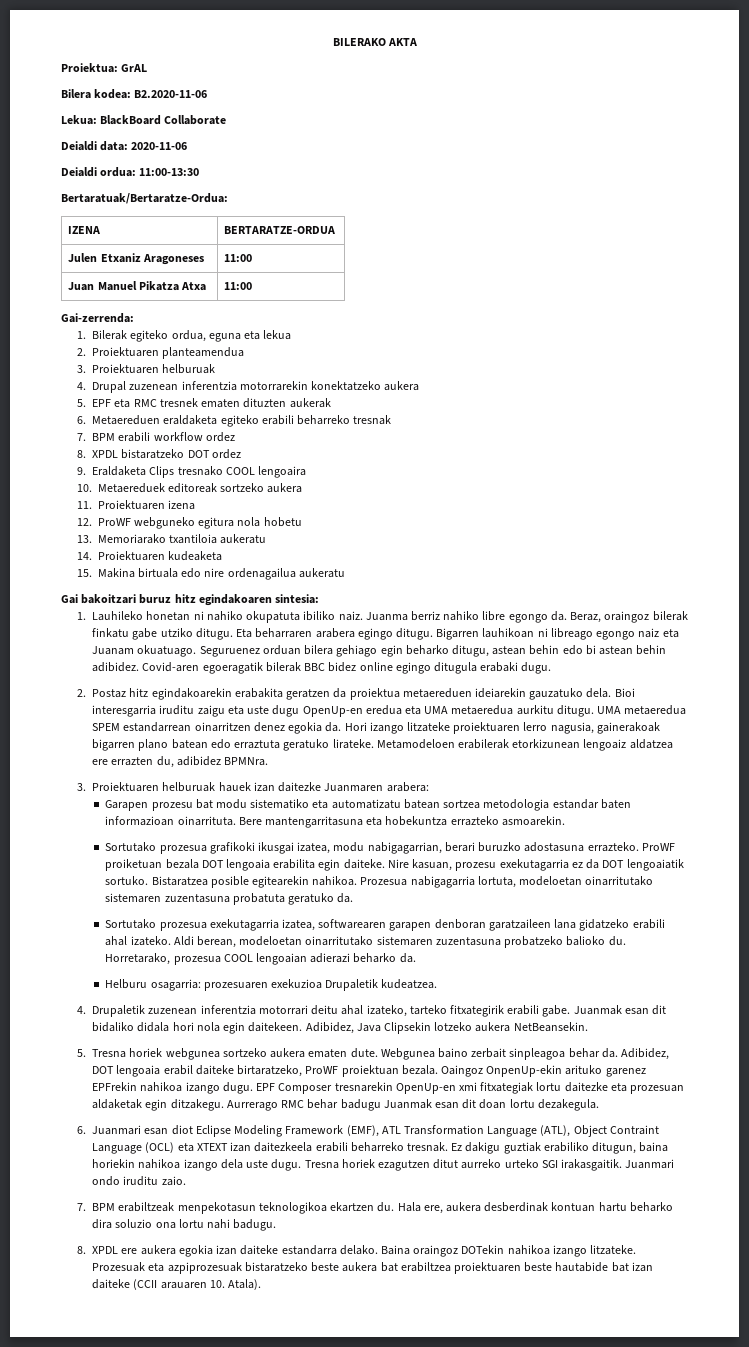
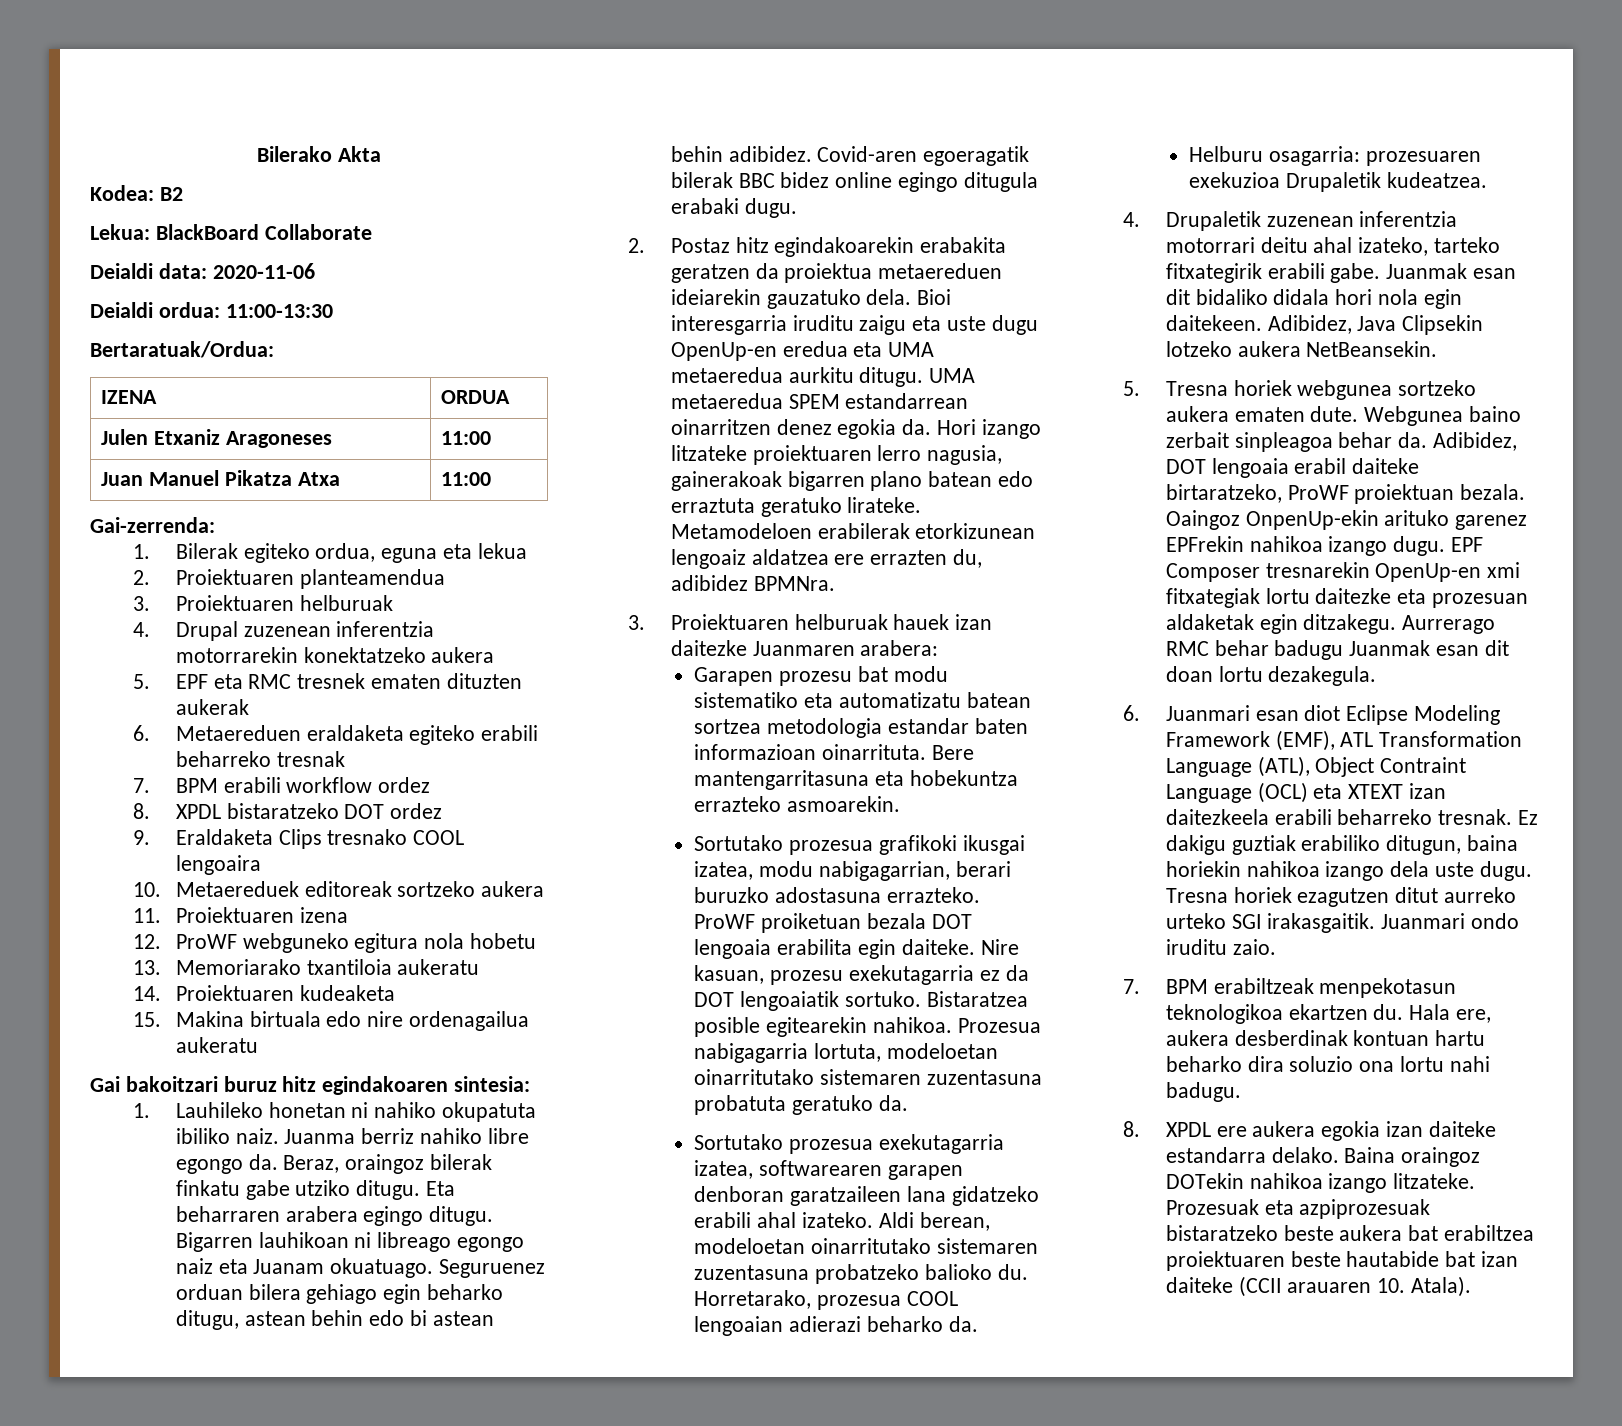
- BILERAKO AKTA
- Proiektua: GrAL
- Bilera kodea: B2.2020-11-06
+ Bilerako Akta
+ Kodea: B2
- Bertaratuak/Bertaratze-Ordua:
+ Bertaratuak/Ordua:
- IZENA | BERTARATZE-ORDUA
+ IZENA | ORDUA

